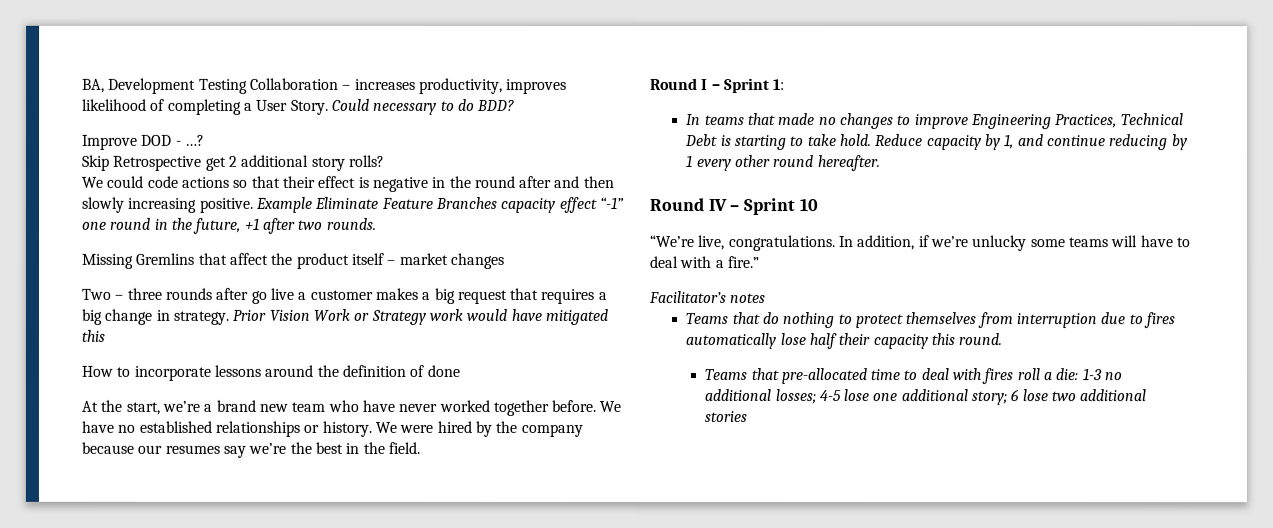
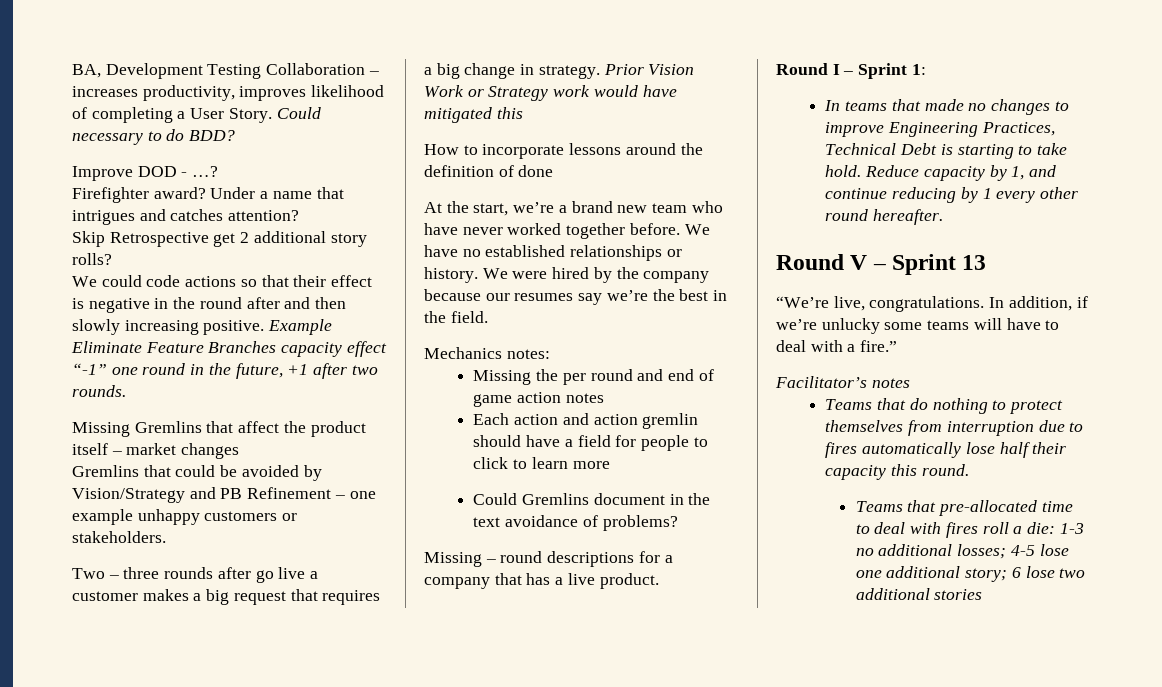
+ Firefighter award? Under a name that intrigues and catches attention?
+ Gremlins that could be avoided by Vision/Strategy and PB Refinement – one example unhappy customers or stakeholders.
+ Mechanics notes:
+ Missing the per round and end of game action notes
+ Each action and action gremlin should have a field for people to click to learn more
+ Could Gremlins document in the text avoidance of problems?
+ Missing – round descriptions for a company that has a live product.
- Round IV – Sprint 10
+ Round V – Sprint 13

